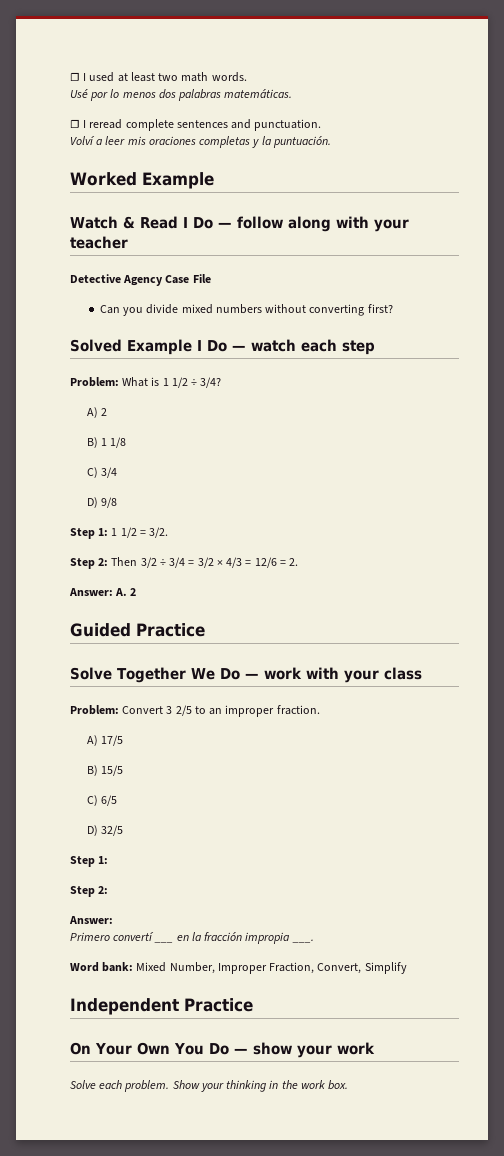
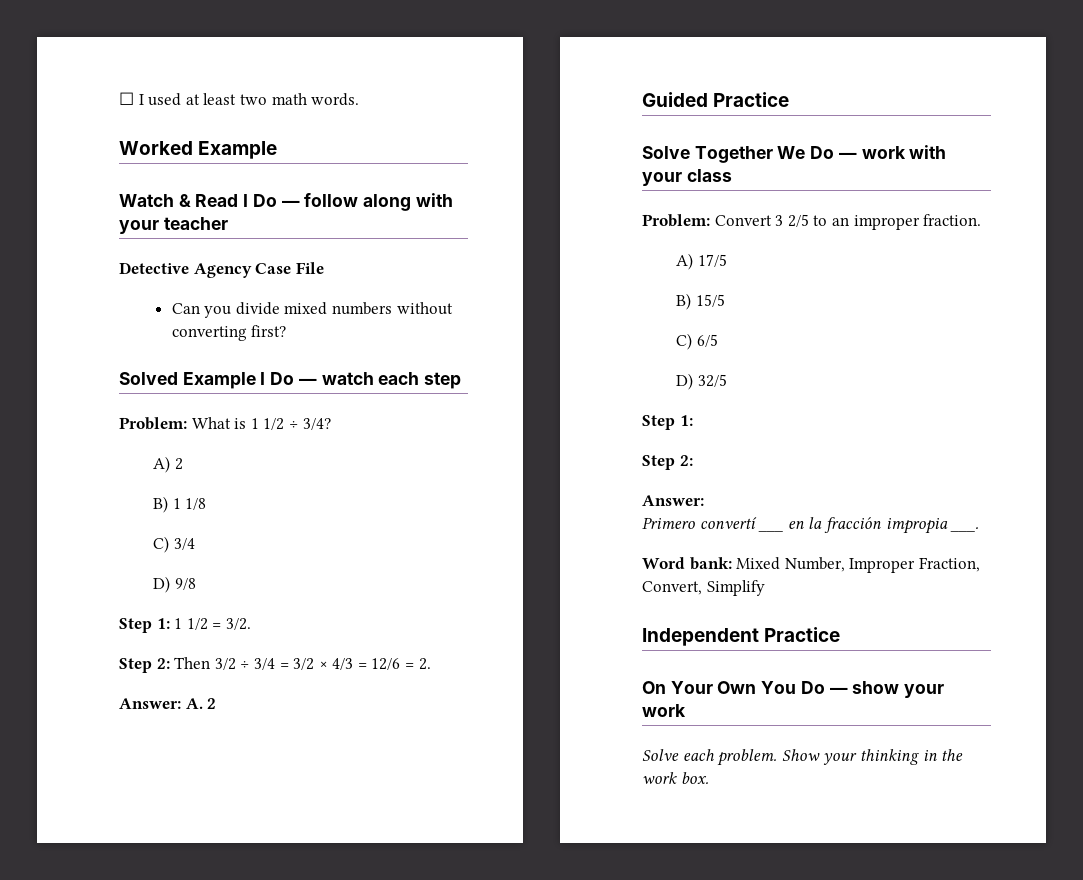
- Usé por lo menos dos palabras matemáticas.
- ☐ I reread complete sentences and punctuation.
- Volví a leer mis oraciones completas y la puntuación.

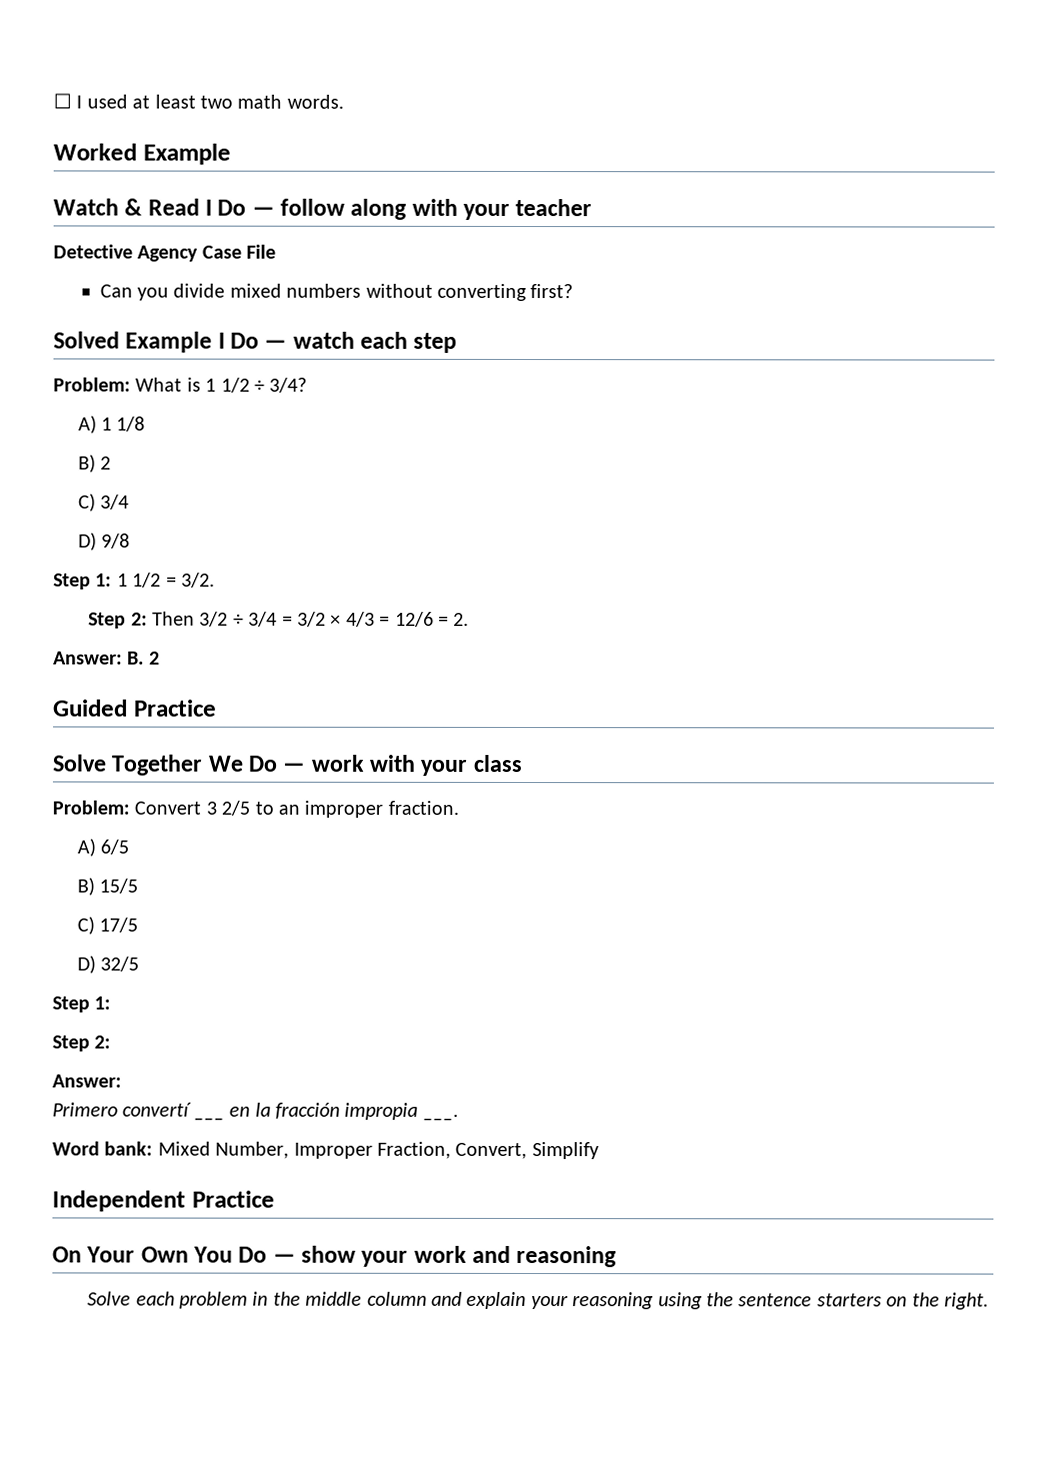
- A) 2
- B) 1 1/8
+ A) 1 1/8
+ B) 2
- Answer: A. 2
+ Answer: B. 2
- A) 17/5
+ A) 6/5
- C) 6/5
+ C) 17/5
- On Your Own You Do — show your work
+ On Your Own You Do — show your work and reasoning
- Solve each problem. Show your thinking in the work box.
+ Solve each problem in the middle column and explain your reasoning using the sentence starters on the right.

